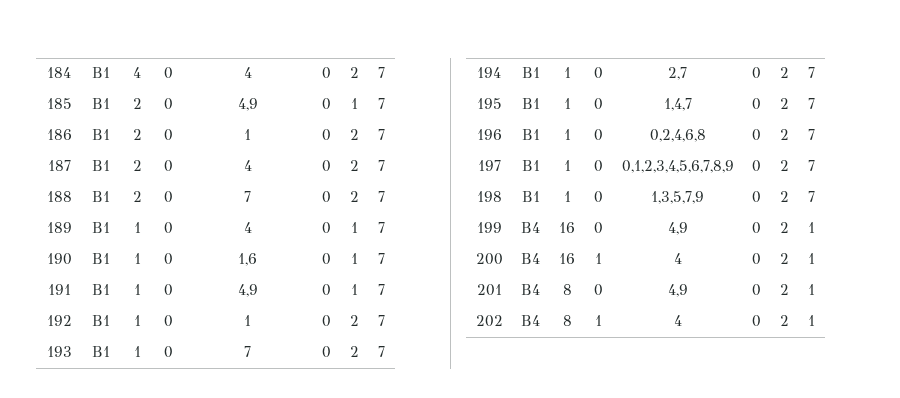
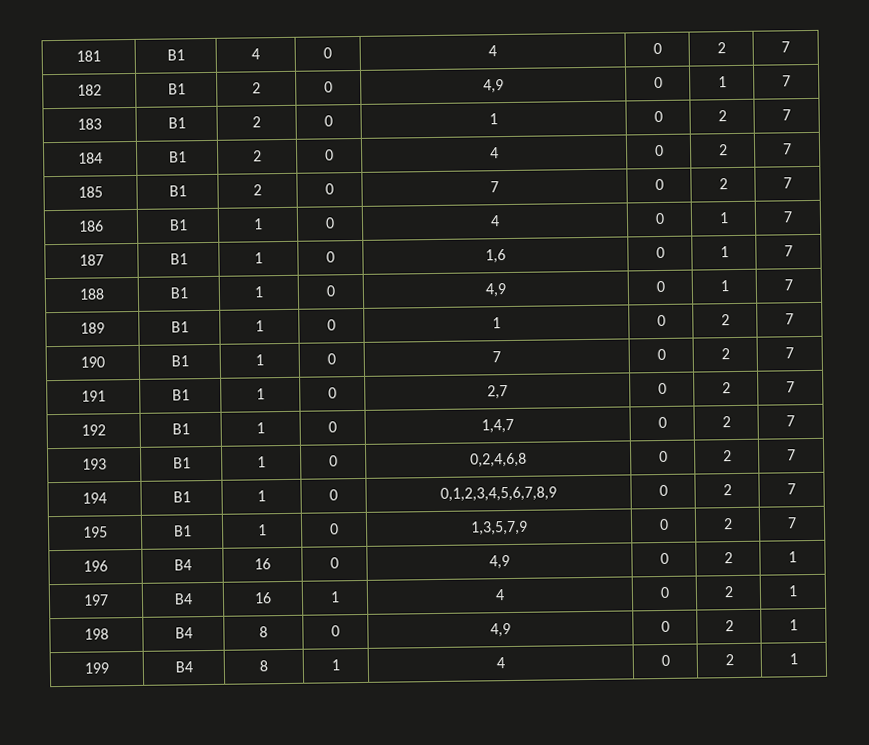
+ 181 | B1 | 4 | 0 | 4 | 0 | 2 | 7
+ 182 | B1 | 2 | 0 | 4,9 | 0 | 1 | 7
+ 183 | B1 | 2 | 0 | 1 | 0 | 2 | 7
- 184 | B1 | 4 | 0 | 4 | 0 | 2 | 7
+ 184 | B1 | 2 | 0 | 4 | 0 | 2 | 7
- 185 | B1 | 2 | 0 | 4,9 | 0 | 1 | 7
- 186 | B1 | 2 | 0 | 1 | 0 | 2 | 7
- 187 | B1 | 2 | 0 | 4 | 0 | 2 | 7
- 188 | B1 | 2 | 0 | 7 | 0 | 2 | 7
- 189 | B1 | 1 | 0 | 4 | 0 | 1 | 7
+ 185 | B1 | 2 | 0 | 7 | 0 | 2 | 7
+ 186 | B1 | 1 | 0 | 4 | 0 | 1 | 7
- 190 | B1 | 1 | 0 | 1,6 | 0 | 1 | 7
+ 187 | B1 | 1 | 0 | 1,6 | 0 | 1 | 7
- 191 | B1 | 1 | 0 | 4,9 | 0 | 1 | 7
+ 188 | B1 | 1 | 0 | 4,9 | 0 | 1 | 7
- 192 | B1 | 1 | 0 | 1 | 0 | 2 | 7
+ 189 | B1 | 1 | 0 | 1 | 0 | 2 | 7
- 193 | B1 | 1 | 0 | 7 | 0 | 2 | 7
+ 190 | B1 | 1 | 0 | 7 | 0 | 2 | 7
- 194 | B1 | 1 | 0 | 2,7 | 0 | 2 | 7
+ 191 | B1 | 1 | 0 | 2,7 | 0 | 2 | 7
- 195 | B1 | 1 | 0 | 1,4,7 | 0 | 2 | 7
+ 192 | B1 | 1 | 0 | 1,4,7 | 0 | 2 | 7
- 196 | B1 | 1 | 0 | 0,2,4,6,8 | 0 | 2 | 7
+ 193 | B1 | 1 | 0 | 0,2,4,6,8 | 0 | 2 | 7
- 197 | B1 | 1 | 0 | 0,1,2,3,4,5,6,7,8,9 | 0 | 2 | 7
+ 194 | B1 | 1 | 0 | 0,1,2,3,4,5,6,7,8,9 | 0 | 2 | 7
- 198 | B1 | 1 | 0 | 1,3,5,7,9 | 0 | 2 | 7
+ 195 | B1 | 1 | 0 | 1,3,5,7,9 | 0 | 2 | 7
- 199 | B4 | 16 | 0 | 4,9 | 0 | 2 | 1
+ 196 | B4 | 16 | 0 | 4,9 | 0 | 2 | 1
- 200 | B4 | 16 | 1 | 4 | 0 | 2 | 1
+ 197 | B4 | 16 | 1 | 4 | 0 | 2 | 1
- 201 | B4 | 8 | 0 | 4,9 | 0 | 2 | 1
+ 198 | B4 | 8 | 0 | 4,9 | 0 | 2 | 1
- 202 | B4 | 8 | 1 | 4 | 0 | 2 | 1
+ 199 | B4 | 8 | 1 | 4 | 0 | 2 | 1

